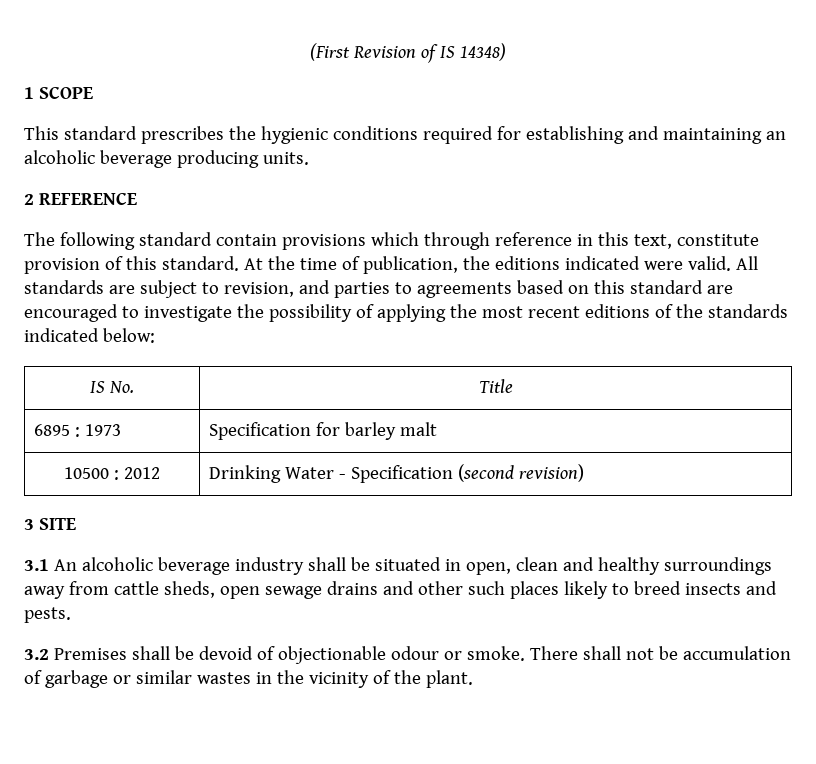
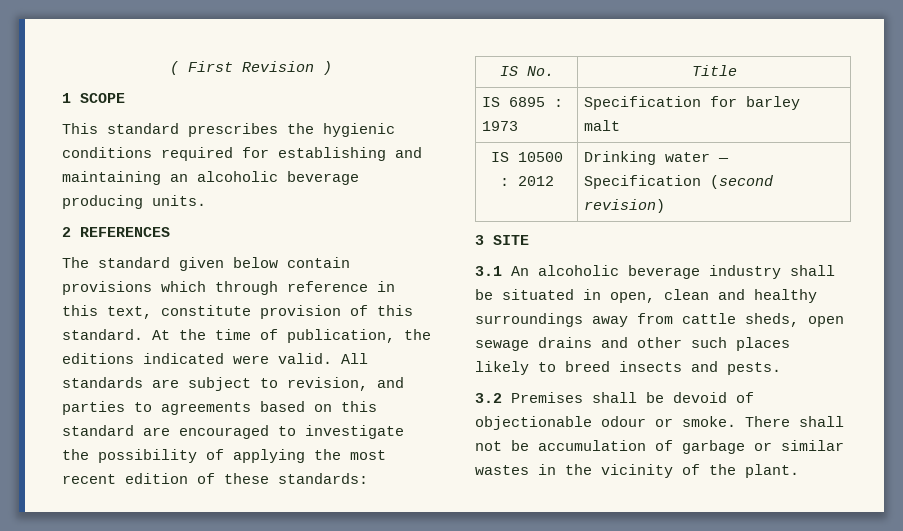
- (First Revision of IS 14348)
+ ( First Revision )
- 2 REFERENCE
+ 2 REFERENCES
- The following standard contain provisions which through reference in this text, constitute provision of this standard.
+ The standard given below contain provisions which through reference in this text, constitute provision of this standard.
- All standards are subject to revision, and parties to agreements based on this standard are encouraged to investigate the possibility of applying the most recent editions of the standards indicated below:
+ All standards are subject to revision, and parties to agreements based on this standard are encouraged to investigate the possibility of applying the most recent edition of these standards:
- 6895 : 1973 | Specification for barley malt
+ IS 6895 : 1973 | Specification for barley malt
- 10500 : 2012 | Drinking Water - Specification (second revision)
+ IS 10500 : 2012 | Drinking water — Specification (second revision)

